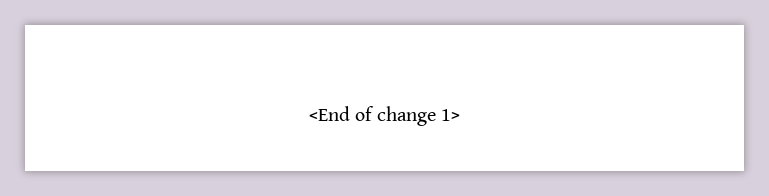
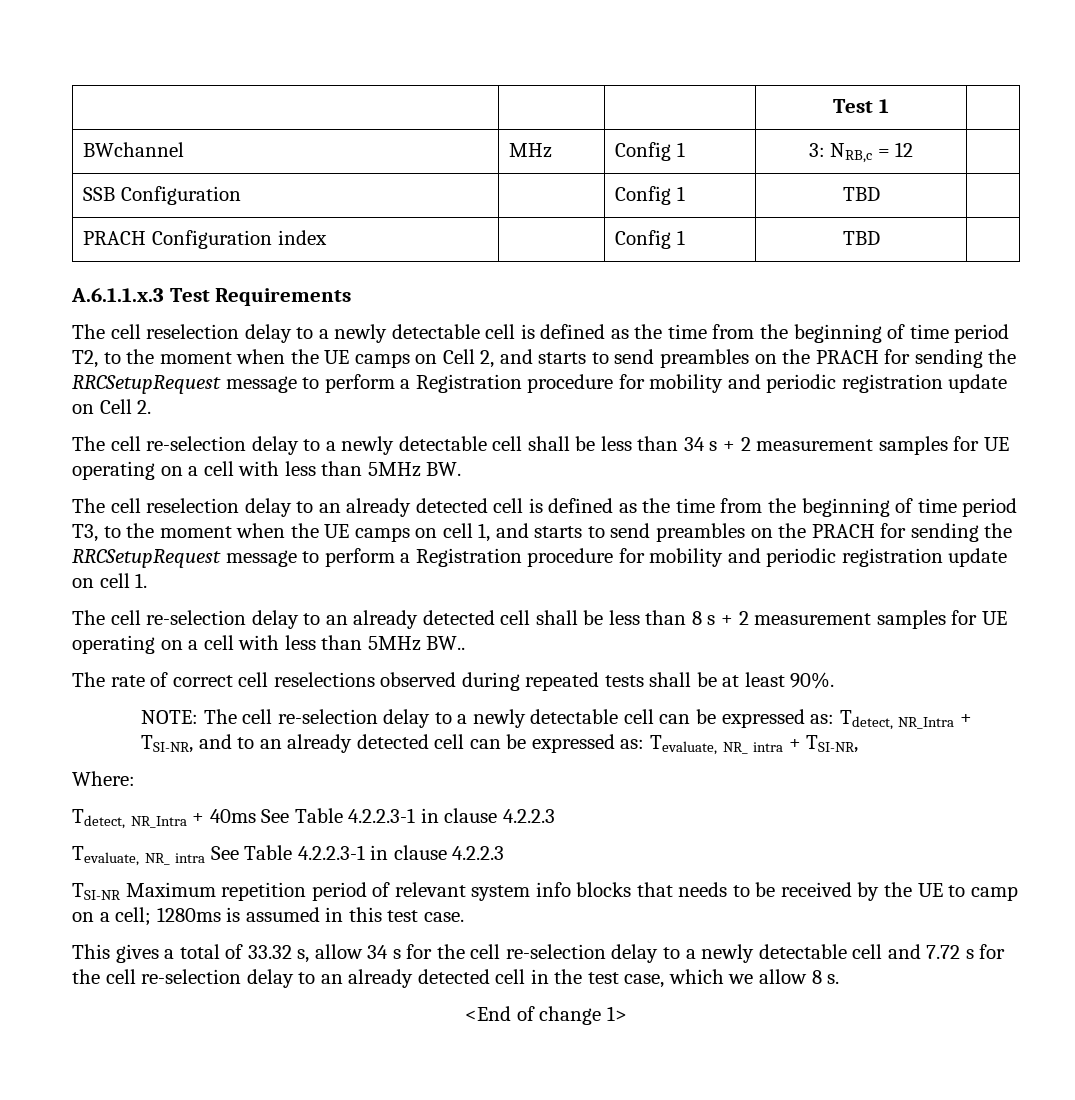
+ | | | Test 1 |
+ BWchannel | MHz | Config 1 | 3: NRB,c = 12 |
+ SSB Configuration | | Config 1 | TBD |
+ PRACH Configuration index | | Config 1 | TBD |
+ A.6.1.1.x.3 Test Requirements
+ The cell reselection delay to a newly detectable cell is defined as the time from the beginning of time period T2, to the moment when the UE camps on Cell 2, and starts to send preambles on the PRACH for sending the RRCSetupRequest message to perform a Registration procedure for mobility and periodic registration update on Cell 2.
+ The cell re-selection delay to a newly detectable cell shall be less than 34 s + 2 measurement samples for UE operating on a cell with less than 5MHz BW.
+ The cell reselection delay to an already detected cell is defined as the time from the beginning of time period T3, to the moment when the UE camps on cell 1, and starts to send preambles on the PRACH for sending the RRCSetupRequest message to perform a Registration procedure for mobility and periodic registration update on cell 1.
+ The cell re-selection delay to an already detected cell shall be less than 8 s + 2 measurement samples for UE operating on a cell with less than 5MHz BW..
+ The rate of correct cell reselections observed during repeated tests shall be at least 90%.
+ NOTE: The cell re-selection delay to a newly detectable cell can be expressed as: Tdetect, NR_Intra + TSI-NR, and to an already detected cell can be expressed as: Tevaluate, NR_ intra + TSI-NR,
+ Where:
+ Tdetect, NR_Intra + 40ms See Table 4.2.2.3-1 in clause 4.2.2.3
+ Tevaluate, NR_ intra See Table 4.2.2.3-1 in clause 4.2.2.3
+ TSI-NR Maximum repetition period of relevant system info blocks that needs to be received by the UE to camp on a cell; 1280ms is assumed in this test case.
+ This gives a total of 33.32 s, allow 34 s for the cell re-selection delay to a newly detectable cell and 7.72 s for the cell re-selection delay to an already detected cell in the test case, which we allow 8 s.

